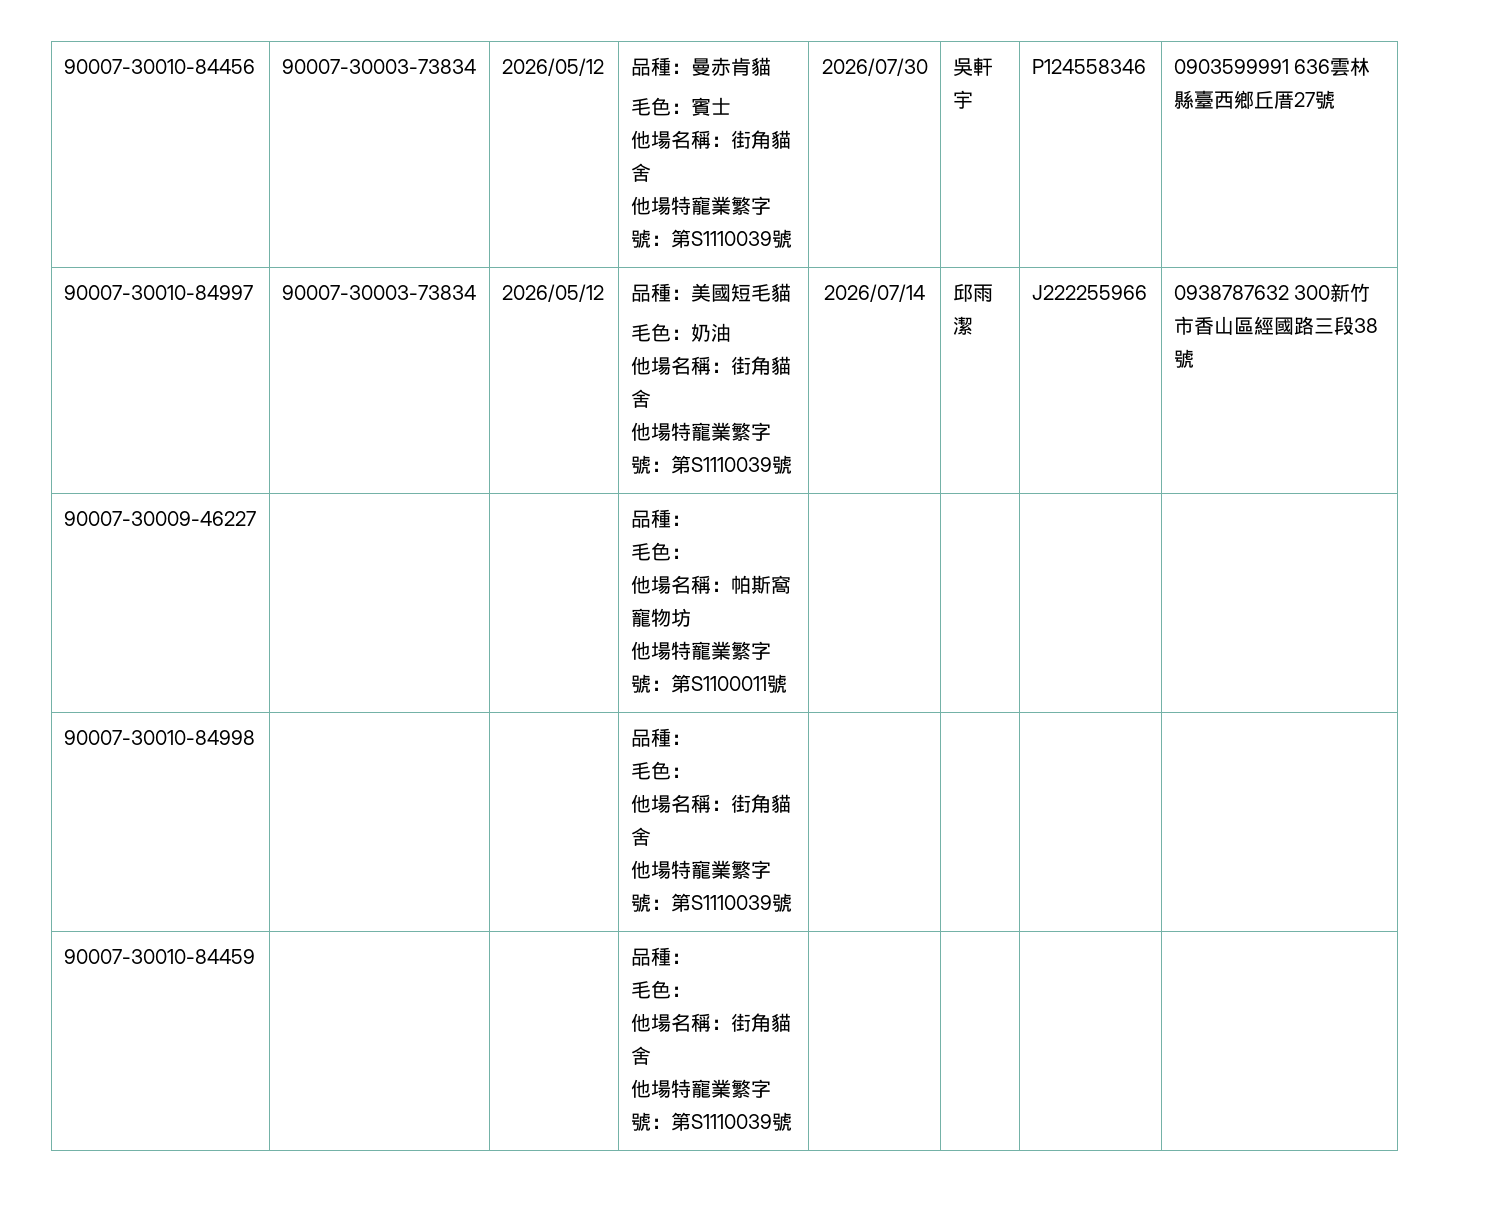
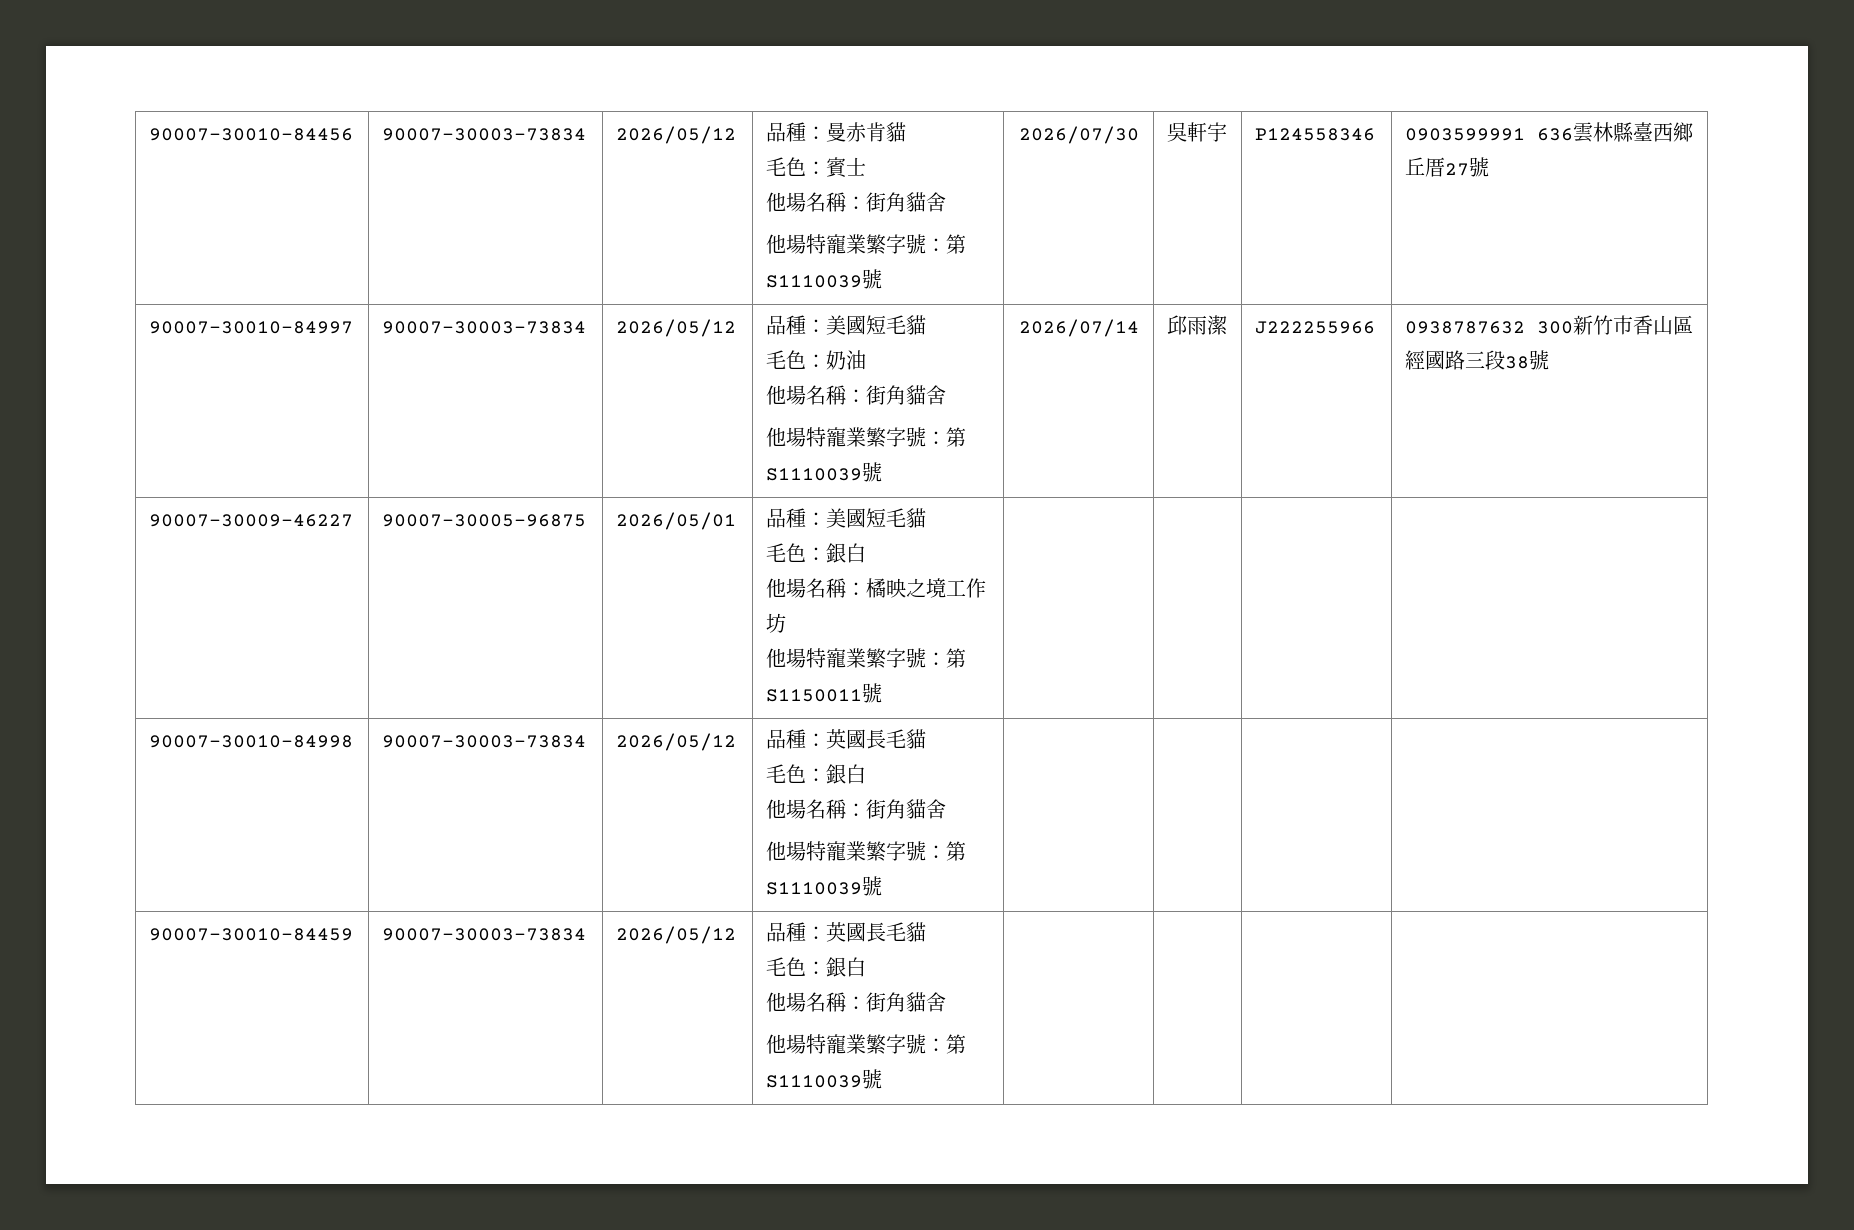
- 90007-30009-46227 | | | 品種：
- 毛色：
- 他場名稱：帕斯窩寵物坊
- 他場特寵業繁字號：第S1100011號 | | | |
+ 90007-30009-46227 | 90007-30005-96875 | 2026/05/01 | 品種：美國短毛貓
+ 毛色：銀白
+ 他場名稱：橘映之境工作坊
+ 他場特寵業繁字號：第S1150011號 | | | |
- 90007-30010-84998 | | | 品種：
- 毛色：
+ 90007-30010-84998 | 90007-30003-73834 | 2026/05/12 | 品種：英國長毛貓
+ 毛色：銀白
- 90007-30010-84459 | | | 品種：
- 毛色：
+ 90007-30010-84459 | 90007-30003-73834 | 2026/05/12 | 品種：英國長毛貓
+ 毛色：銀白

